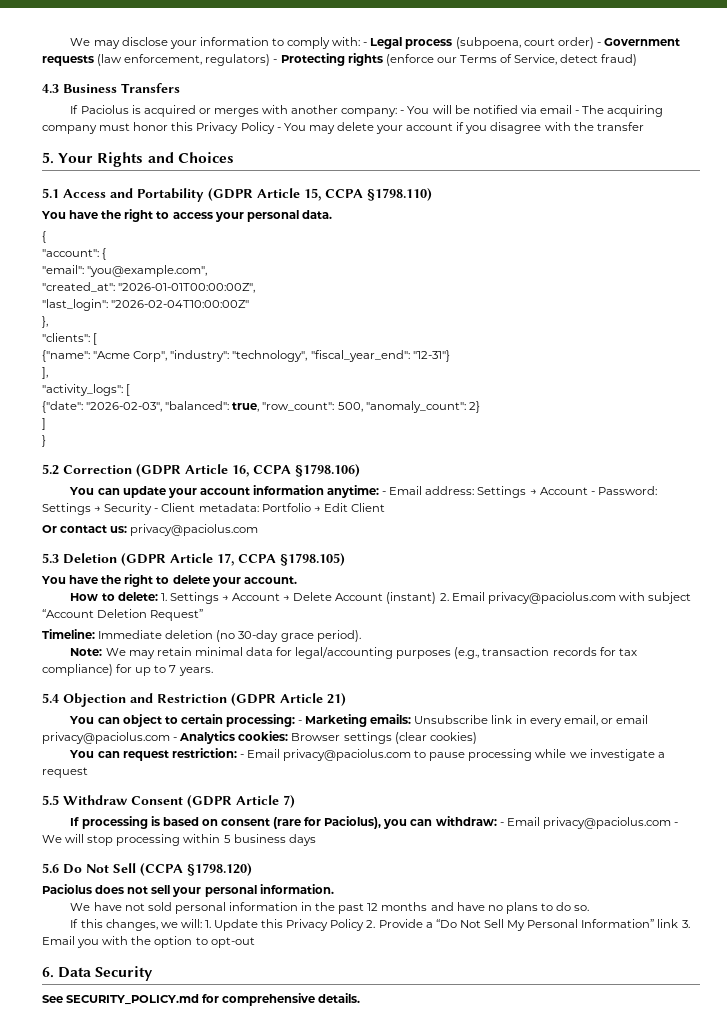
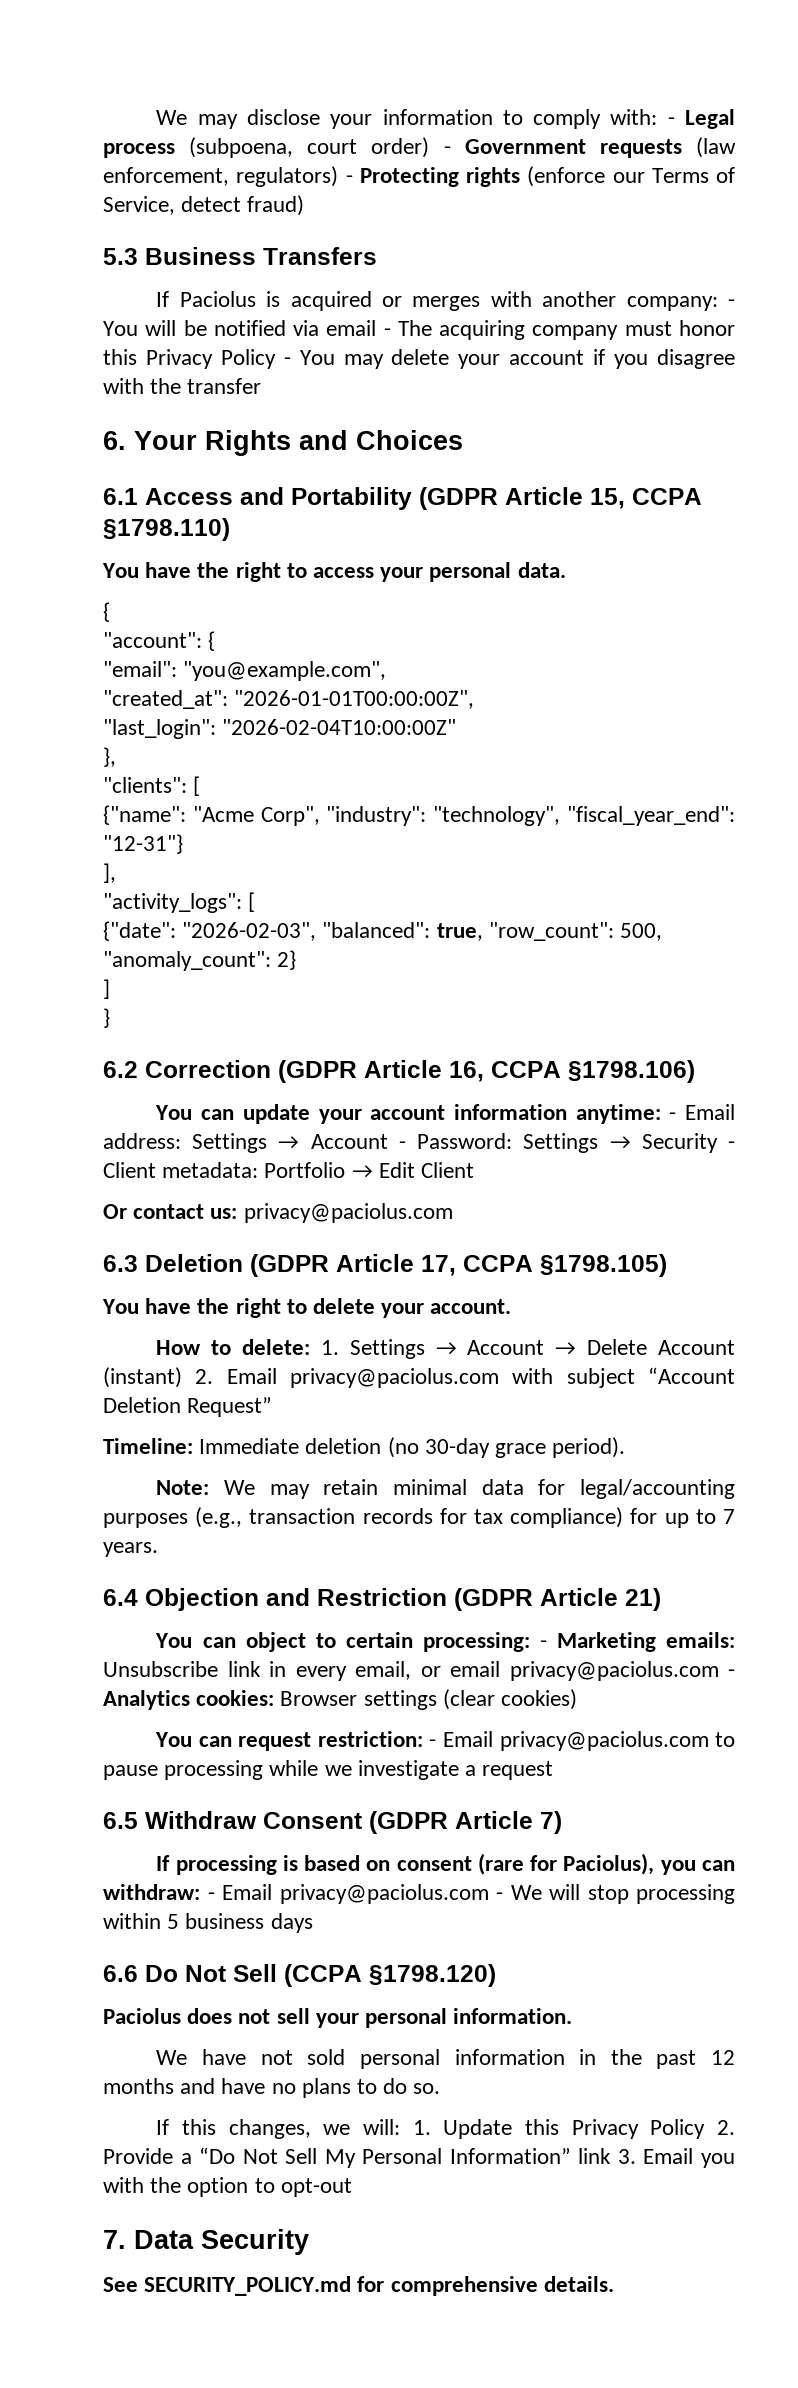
- 4.3 Business Transfers
+ 5.3 Business Transfers
- 5. Your Rights and Choices
+ 6. Your Rights and Choices
- 5.1 Access and Portability (GDPR Article 15, CCPA §1798.110)
+ 6.1 Access and Portability (GDPR Article 15, CCPA §1798.110)
- 5.2 Correction (GDPR Article 16, CCPA §1798.106)
+ 6.2 Correction (GDPR Article 16, CCPA §1798.106)
- 5.3 Deletion (GDPR Article 17, CCPA §1798.105)
+ 6.3 Deletion (GDPR Article 17, CCPA §1798.105)
- 5.4 Objection and Restriction (GDPR Article 21)
+ 6.4 Objection and Restriction (GDPR Article 21)
- 5.5 Withdraw Consent (GDPR Article 7)
+ 6.5 Withdraw Consent (GDPR Article 7)
- 5.6 Do Not Sell (CCPA §1798.120)
+ 6.6 Do Not Sell (CCPA §1798.120)
- 6. Data Security
+ 7. Data Security

